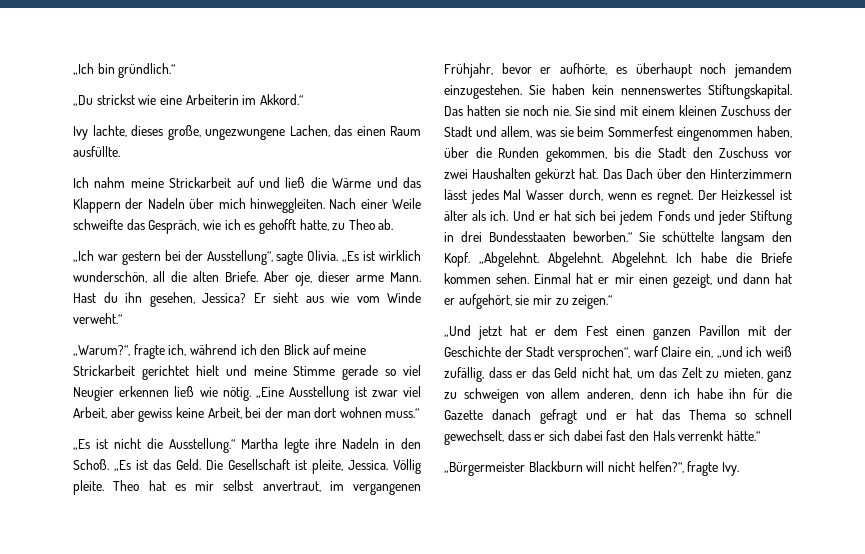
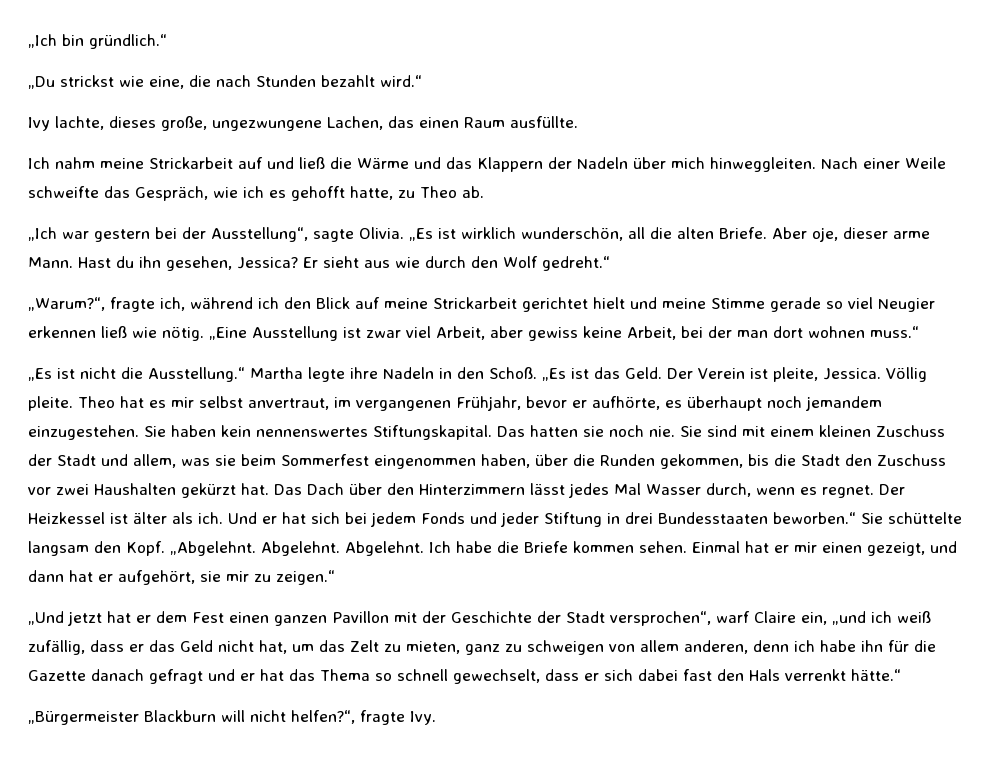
- „Du strickst wie eine Arbeiterin im Akkord.“
+ „Du strickst wie eine, die nach Stunden bezahlt wird.“
- Er sieht aus wie vom Winde verweht.“
+ Er sieht aus wie durch den Wolf gedreht.“
- Die Gesellschaft ist pleite, Jessica.
+ Der Verein ist pleite, Jessica.

